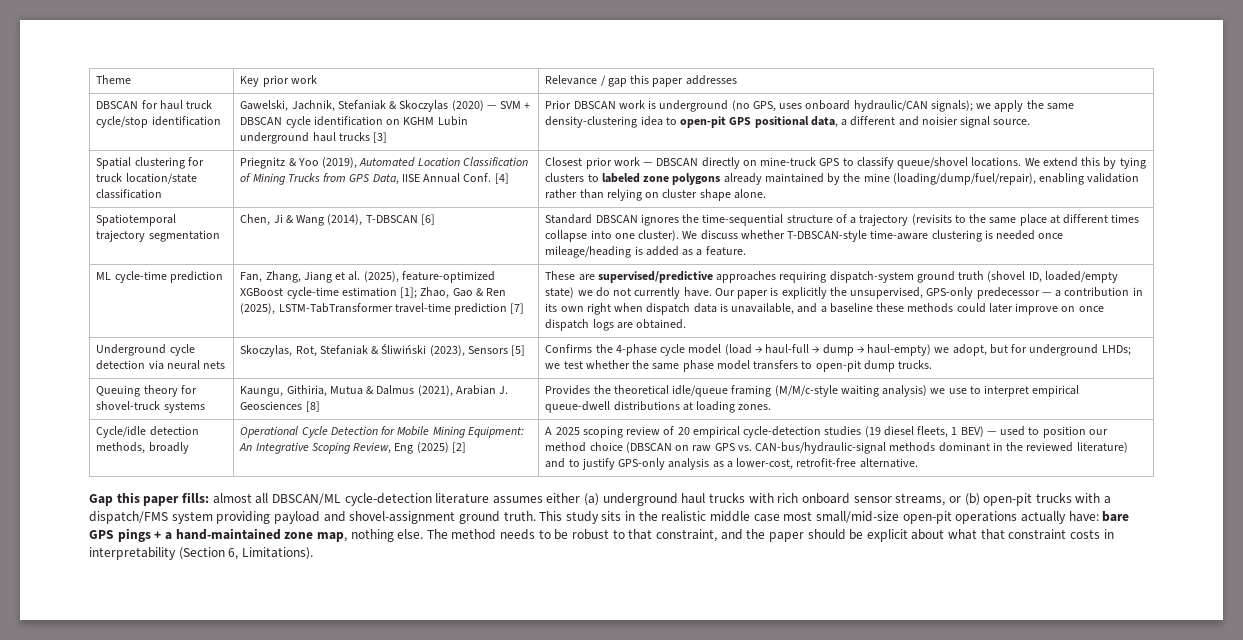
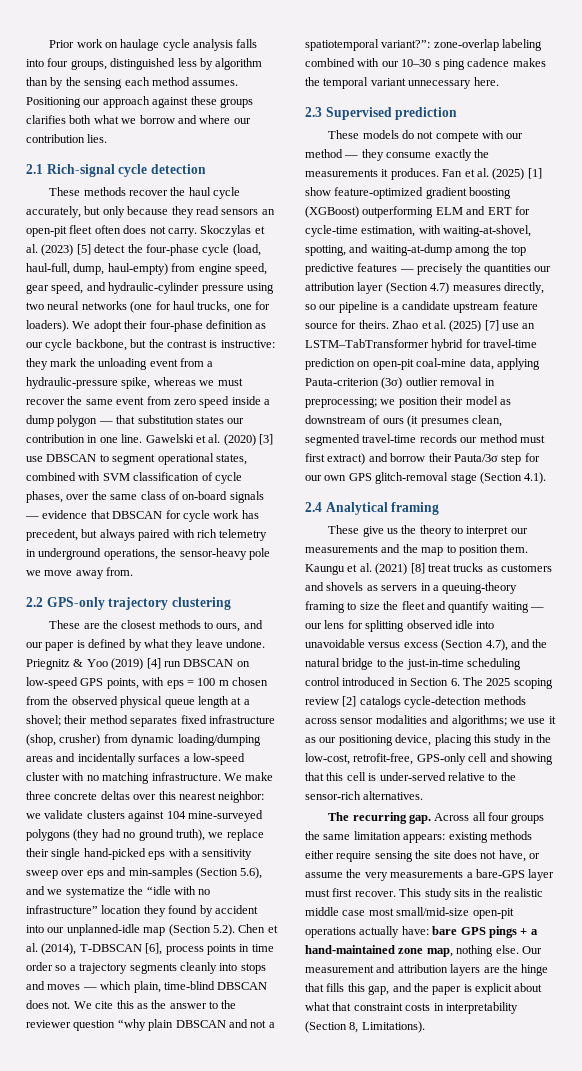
- Theme | Key prior work | Relevance / gap this paper addresses
- DBSCAN for haul truck cycle/stop identification | Gawelski, Jachnik, Stefaniak & Skoczylas (2020) — SVM + DBSCAN cycle identification on KGHM Lubin underground haul trucks [3] | Prior DBSCAN work is underground (no GPS, uses onboard hydraulic/CAN signals); we apply the same density-clustering idea to open-pit GPS positional data, a different and noisier signal source.
- Spatial clustering for truck location/state classification | Priegnitz & Yoo (2019), Automated Location Classification of Mining Trucks from GPS Data, IISE Annual Conf. [4] | Closest prior work — DBSCAN directly on mine-truck GPS to classify queue/shovel locations. We extend this by tying clusters to labeled zone polygons already maintained by the mine (loading/dump/fuel/repair), enabling validation rather than relying on cluster shape alone.
- Spatiotemporal trajectory segmentation | Chen, Ji & Wang (2014), T-DBSCAN [6] | Standard DBSCAN ignores the time-sequential structure of a trajectory (revisits to the same place at different times collapse into one cluster). We discuss whether T-DBSCAN-style time-aware clustering is needed once mileage/heading is added as a feature.
- ML cycle-time prediction | Fan, Zhang, Jiang et al. (2025), feature-optimized XGBoost cycle-time estimation [1]; Zhao, Gao & Ren (2025), LSTM-TabTransformer travel-time prediction [7] | These are supervised/predictive approaches requiring dispatch-system ground truth (shovel ID, loaded/empty state) we do not currently have. Our paper is explicitly the unsupervised, GPS-only predecessor — a contribution in its own right when dispatch data is unavailable, and a baseline these methods could later improve on once dispatch logs are obtained.
- Underground cycle detection via neural nets | Skoczylas, Rot, Stefaniak & Śliwiński (2023), Sensors [5] | Confirms the 4-phase cycle model (load → haul-full → dump → haul-empty) we adopt, but for underground LHDs; we test whether the same phase model transfers to open-pit dump trucks.
- Queuing theory for shovel-truck systems | Kaungu, Githiria, Mutua & Dalmus (2021), Arabian J. Geosciences [8] | Provides the theoretical idle/queue framing (M/M/c-style waiting analysis) we use to interpret empirical queue-dwell distributions at loading zones.
- Cycle/idle detection methods, broadly | Operational Cycle Detection for Mobile Mining Equipment: An Integrative Scoping Review, Eng (2025) [2] | A 2025 scoping review of 20 empirical cycle-detection studies (19 diesel fleets, 1 BEV) — used to position our method choice (DBSCAN on raw GPS vs. CAN-bus/hydraulic-signal methods dominant in the reviewed literature) and to justify GPS-only analysis as a lower-cost, retrofit-free alternative.
- Gap this paper fills: almost all DBSCAN/ML cycle-detection literature assumes either (a) underground haul trucks with rich onboard sensor streams, or (b) open-pit trucks with a dispatch/FMS system providing payload and shovel-assignment ground truth.
+ Prior work on haulage cycle analysis falls into four groups, distinguished less by algorithm than by the sensing each method assumes. Positioning our approach against these groups clarifies both what we borrow and where our contribution lies.
+ 2.1 Rich-signal cycle detection
+ These methods recover the haul cycle accurately, but only because they read sensors an open-pit fleet often does not carry. Skoczylas et al. (2023) [5] detect the four-phase cycle (load, haul-full, dump, haul-empty) from engine speed, gear speed, and hydraulic-cylinder pressure using two neural networks (one for haul trucks, one for loaders). We adopt their four-phase definition as our cycle backbone, but the contrast is instructive: they mark the unloading event from a hydraulic-pressure spike, whereas we must recover the same event from zero speed inside a dump polygon — that substitution states our contribution in one line. Gawelski et al. (2020) [3] use DBSCAN to segment operational states, combined with SVM classification of cycle phases, over the same class of on-board signals — evidence that DBSCAN for cycle work has precedent, but always paired with rich telemetry in underground operations, the sensor-heavy pole we move away from.
+ 2.2 GPS-only trajectory clustering
+ These are the closest methods to ours, and our paper is defined by what they leave undone. Priegnitz & Yoo (2019) [4] run DBSCAN on low-speed GPS points, with eps = 100 m chosen from the observed physical queue length at a shovel; their method separates fixed infrastructure (shop, crusher) from dynamic loading/dumping areas and incidentally surfaces a low-speed cluster with no matching infrastructure. We make three concrete deltas over this nearest neighbor: we validate clusters against 104 mine-surveyed polygons (they had no ground truth), we replace their single hand-picked eps with a sensitivity sweep over eps and min-samples (Section 5.6), and we systematize the “idle with no infrastructure” location they found by accident into our unplanned-idle map (Section 5.2). Chen et al. (2014), T-DBSCAN [6], process points in time order so a trajectory segments cleanly into stops and moves — which plain, time-blind DBSCAN does not. We cite this as the answer to the reviewer question “why plain DBSCAN and not a spatiotemporal variant?”: zone-overlap labeling combined with our 10–30 s ping cadence makes the temporal variant unnecessary here.
+ 2.3 Supervised prediction
+ These models do not compete with our method — they consume exactly the measurements it produces. Fan et al. (2025) [1] show feature-optimized gradient boosting (XGBoost) outperforming ELM and ERT for cycle-time estimation, with waiting-at-shovel, spotting, and waiting-at-dump among the top predictive features — precisely the quantities our attribution layer (Section 4.7) measures directly, so our pipeline is a candidate upstream feature source for theirs. Zhao et al. (2025) [7] use an LSTM–TabTransformer hybrid for travel-time prediction on open-pit coal-mine data, applying Pauta-criterion (3σ) outlier removal in preprocessing; we position their model as downstream of ours (it presumes clean, segmented travel-time records our method must first extract) and borrow their Pauta/3σ step for our own GPS glitch-removal stage (Section 4.1).
+ 2.4 Analytical framing
+ These give us the theory to interpret our measurements and the map to position them. Kaungu et al. (2021) [8] treat trucks as customers and shovels as servers in a queuing-theory framing to size the fleet and quantify waiting — our lens for splitting observed idle into unavoidable versus excess (Section 4.7), and the natural bridge to the just-in-time scheduling control introduced in Section 6. The 2025 scoping review [2] catalogs cycle-detection methods across sensor modalities and algorithms; we use it as our positioning device, placing this study in the low-cost, retrofit-free, GPS-only cell and showing that this cell is under-served relative to the sensor-rich alternatives.
+ The recurring gap. Across all four groups the same limitation appears: existing methods either require sensing the site does not have, or assume the very measurements a bare-GPS layer must first recover.
- The method needs to be robust to that constraint, and the paper should be explicit about what that constraint costs in interpretability (Section 6, Limitations).
+ Our measurement and attribution layers are the hinge that fills this gap, and the paper is explicit about what that constraint costs in interpretability (Section 8, Limitations).

